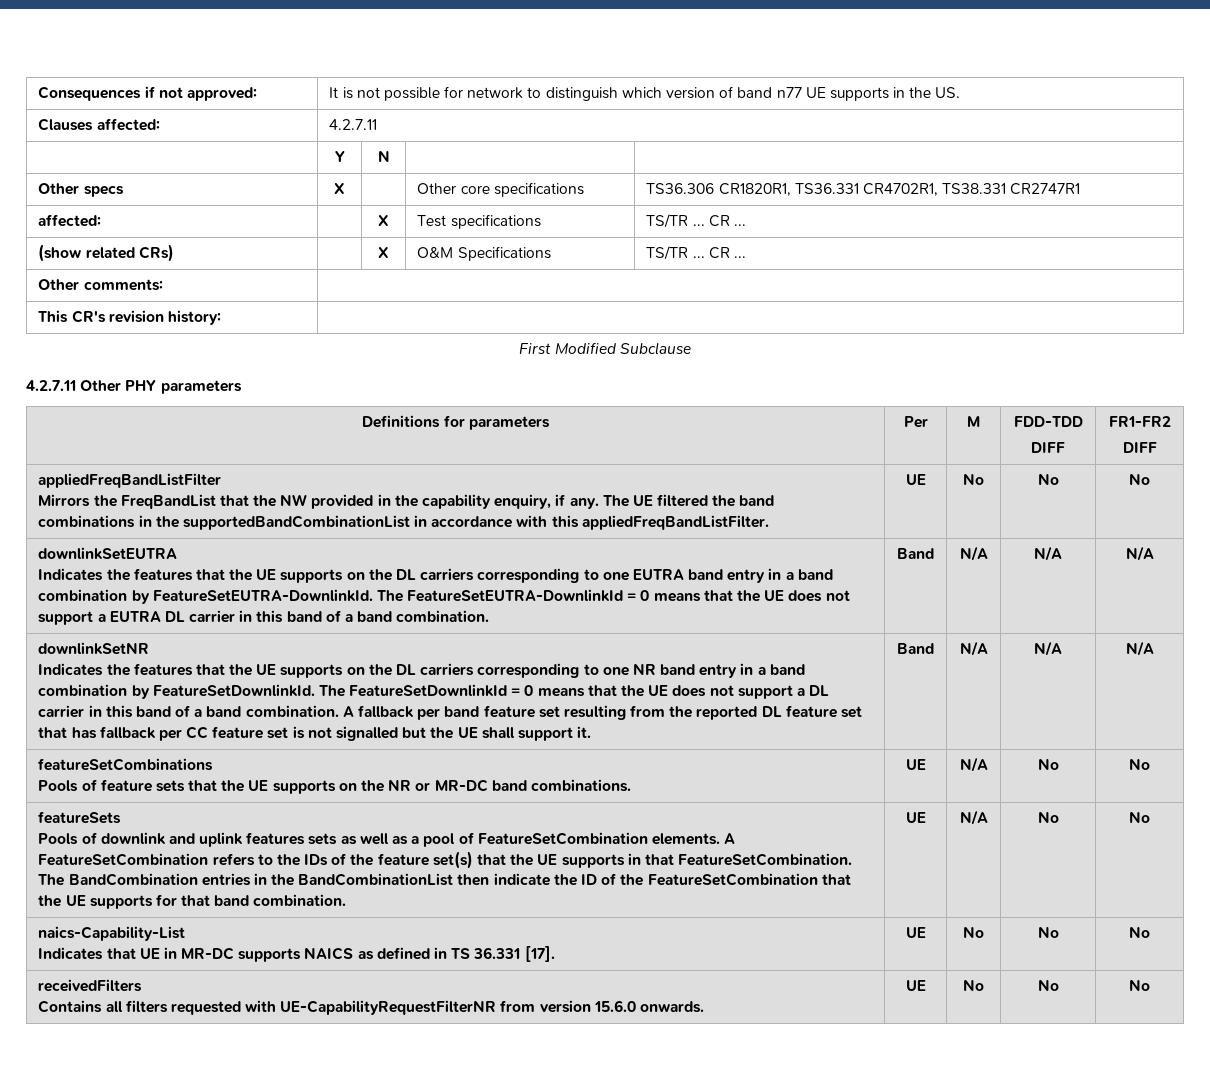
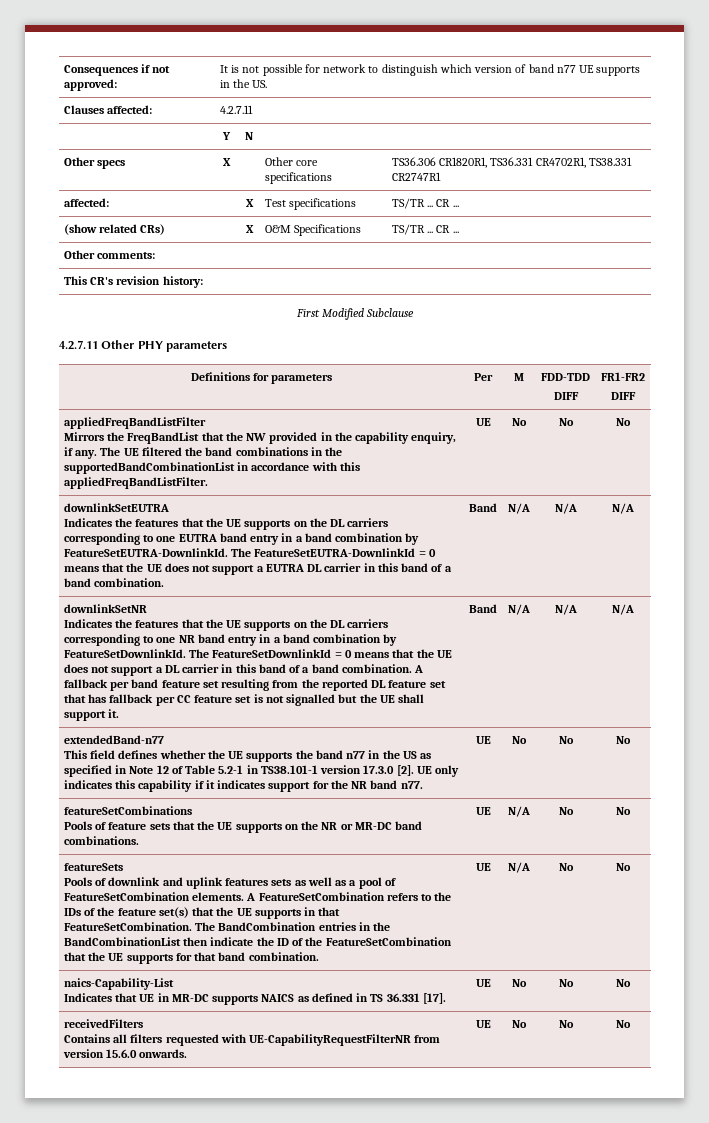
+ extendedBand-n77
+ This field defines whether the UE supports the band n77 in the US as specified in Note 12 of Table 5.2-1 in TS38.101-1 version 17.3.0 [2]. UE only indicates this capability if it indicates support for the NR band n77. | UE | No | No | No

